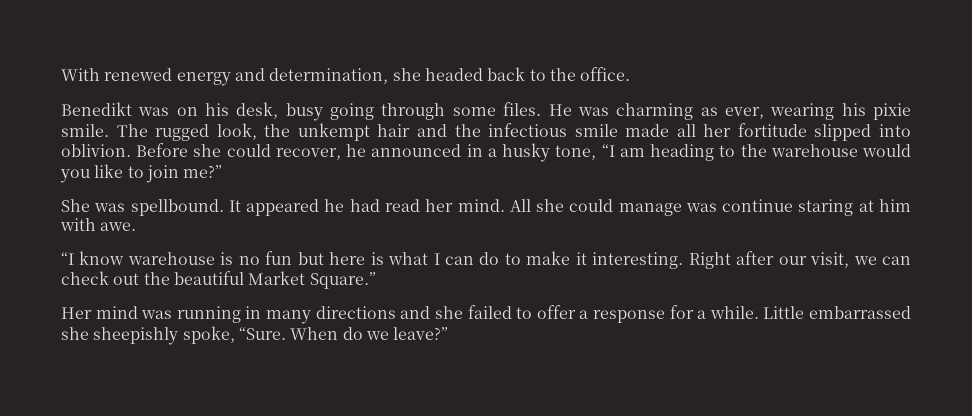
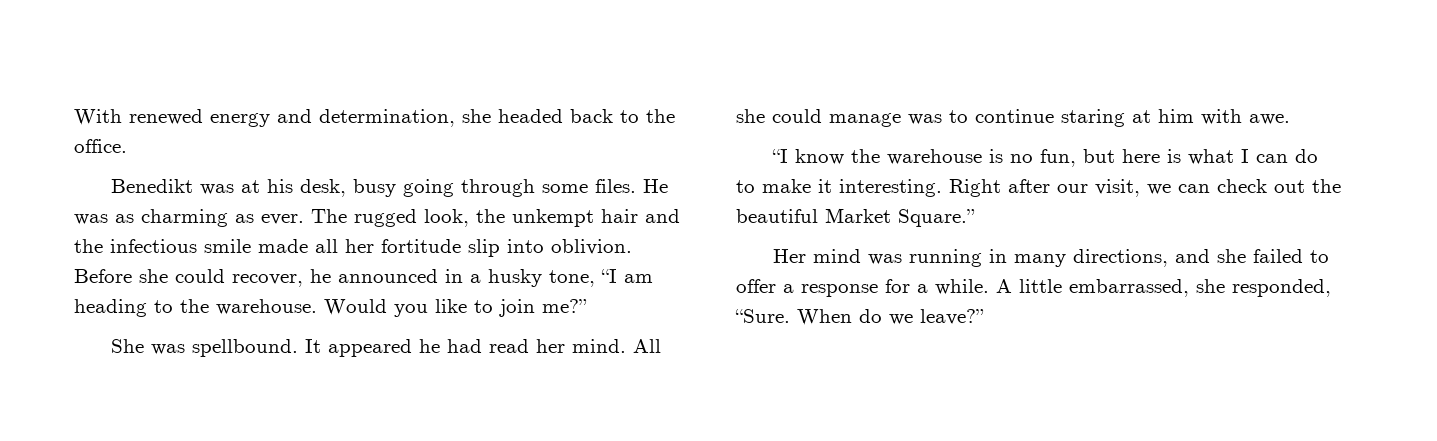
- Benedikt was on his desk, busy going through some files.
+ Benedikt was at his desk, busy going through some files.
- He was charming as ever, wearing his pixie smile.
+ He was as charming as ever.
- The rugged look, the unkempt hair and the infectious smile made all her fortitude slipped into oblivion.
+ The rugged look, the unkempt hair and the infectious smile made all her fortitude slip into oblivion.
- Before she could recover, he announced in a husky tone, “I am heading to the warehouse would you like to join me?”
+ Before she could recover, he announced in a husky tone, “I am heading to the warehouse. Would you like to join me?”
- All she could manage was continue staring at him with awe.
+ All she could manage was to continue staring at him with awe.
- “I know warehouse is no fun but here is what I can do to make it interesting.
+ “I know the warehouse is no fun, but here is what I can do to make it interesting.
- Her mind was running in many directions and she failed to offer a response for a while.
+ Her mind was running in many directions, and she failed to offer a response for a while.
- Little embarrassed she sheepishly spoke, “Sure.
+ A little embarrassed, she responded, “Sure.

